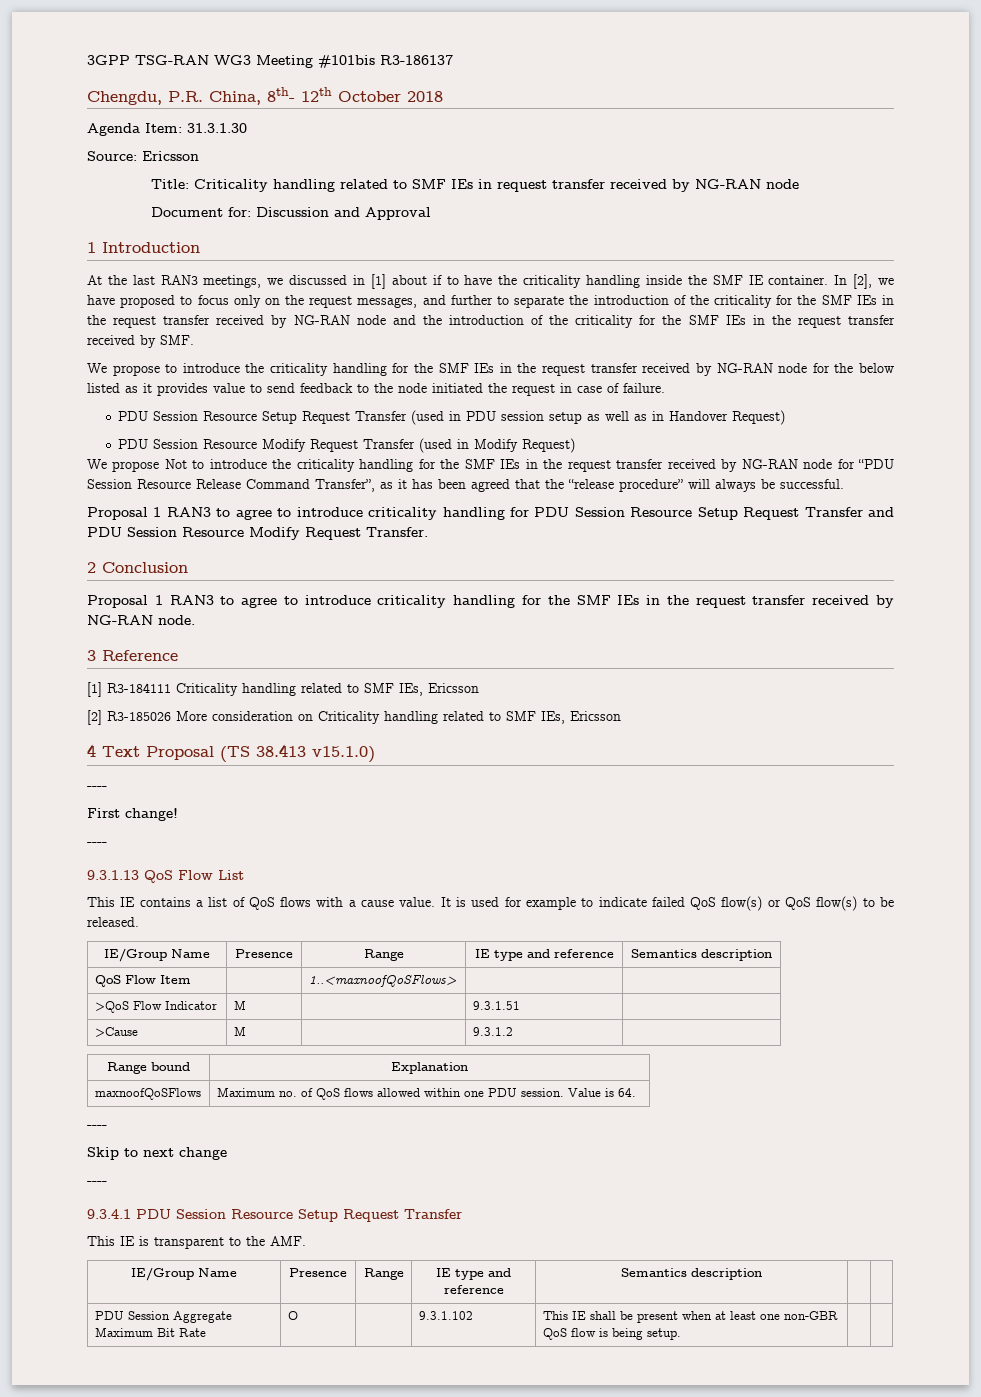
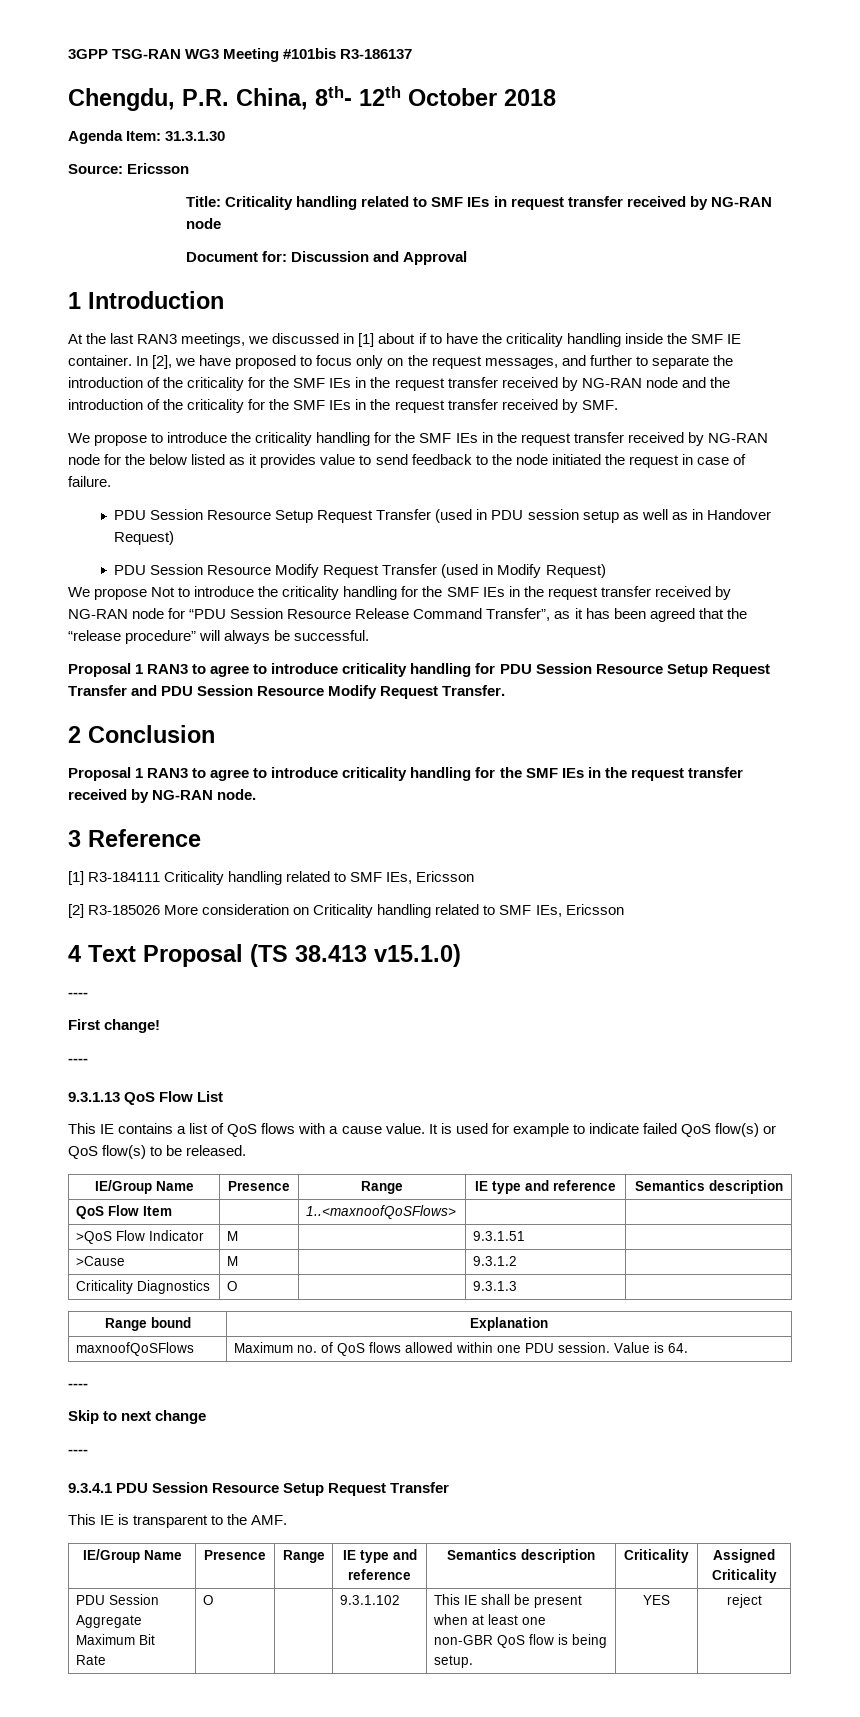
+ Criticality Diagnostics | O | | 9.3.1.3 |
- IE/Group Name | Presence | Range | IE type and reference | Semantics description | |
+ IE/Group Name | Presence | Range | IE type and reference | Semantics description | Criticality | Assigned Criticality
- PDU Session Aggregate Maximum Bit Rate | O | | 9.3.1.102 | This IE shall be present when at least one non-GBR QoS flow is being setup. | |
+ PDU Session Aggregate Maximum Bit Rate | O | | 9.3.1.102 | This IE shall be present when at least one non-GBR QoS flow is being setup. | YES | reject

